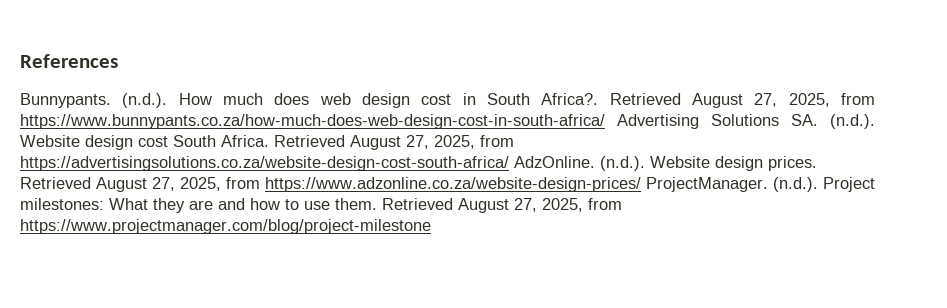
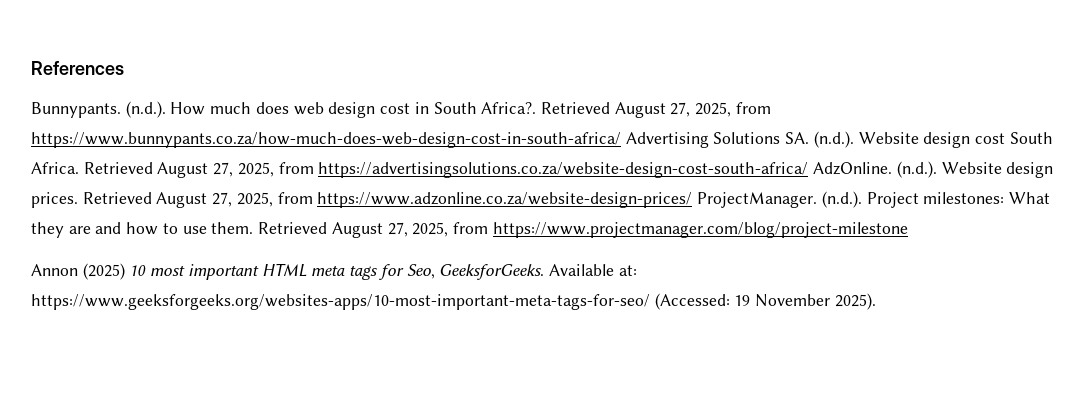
+ Annon (2025) 10 most important HTML meta tags for Seo, GeeksforGeeks. Available at: https://www.geeksforgeeks.org/websites-apps/10-most-important-meta-tags-for-seo/ (Accessed: 19 November 2025).

